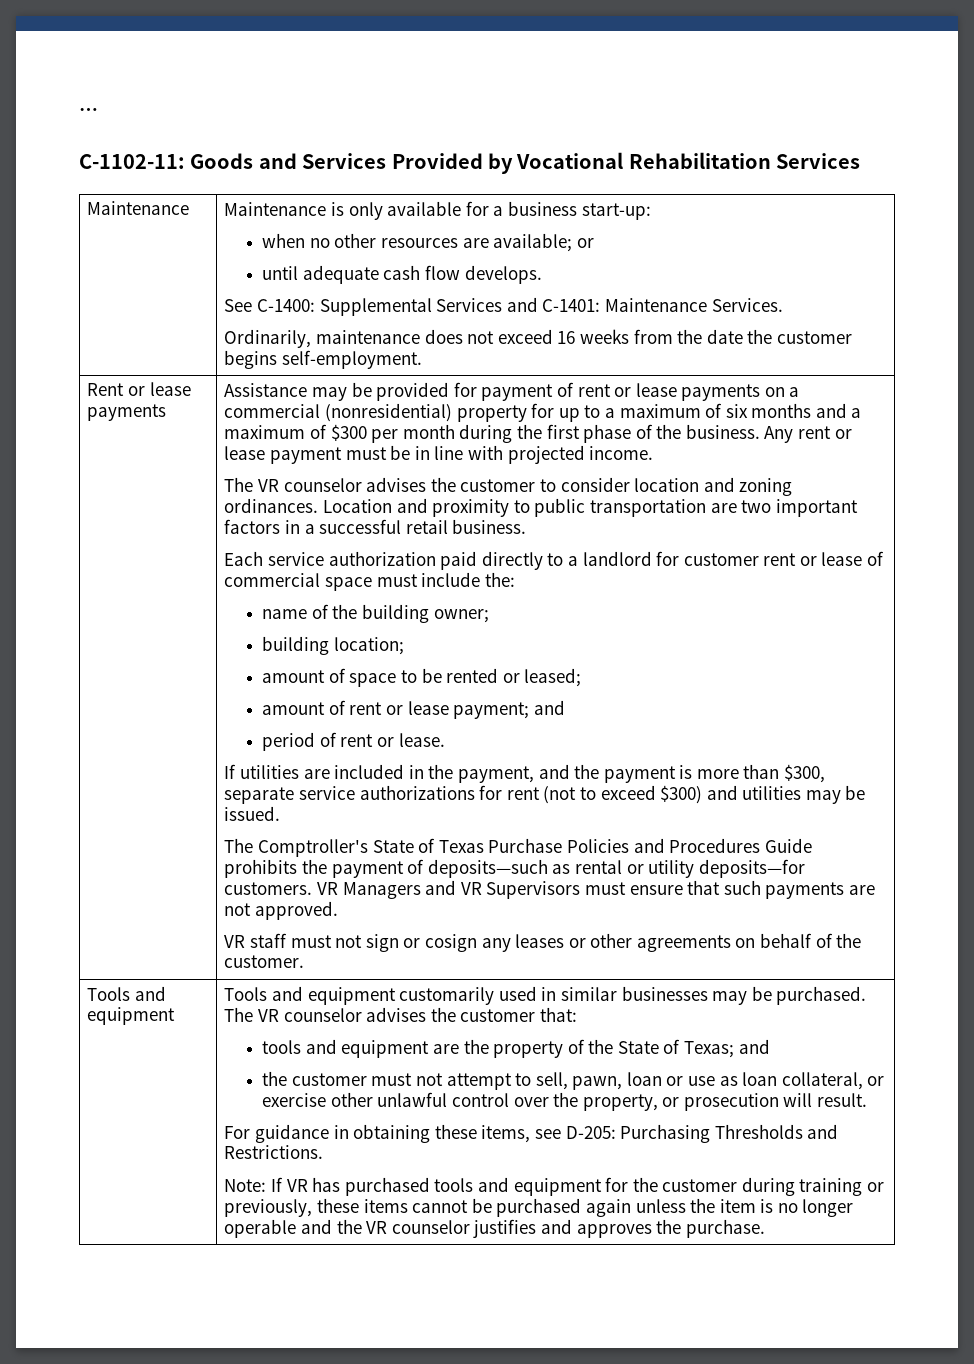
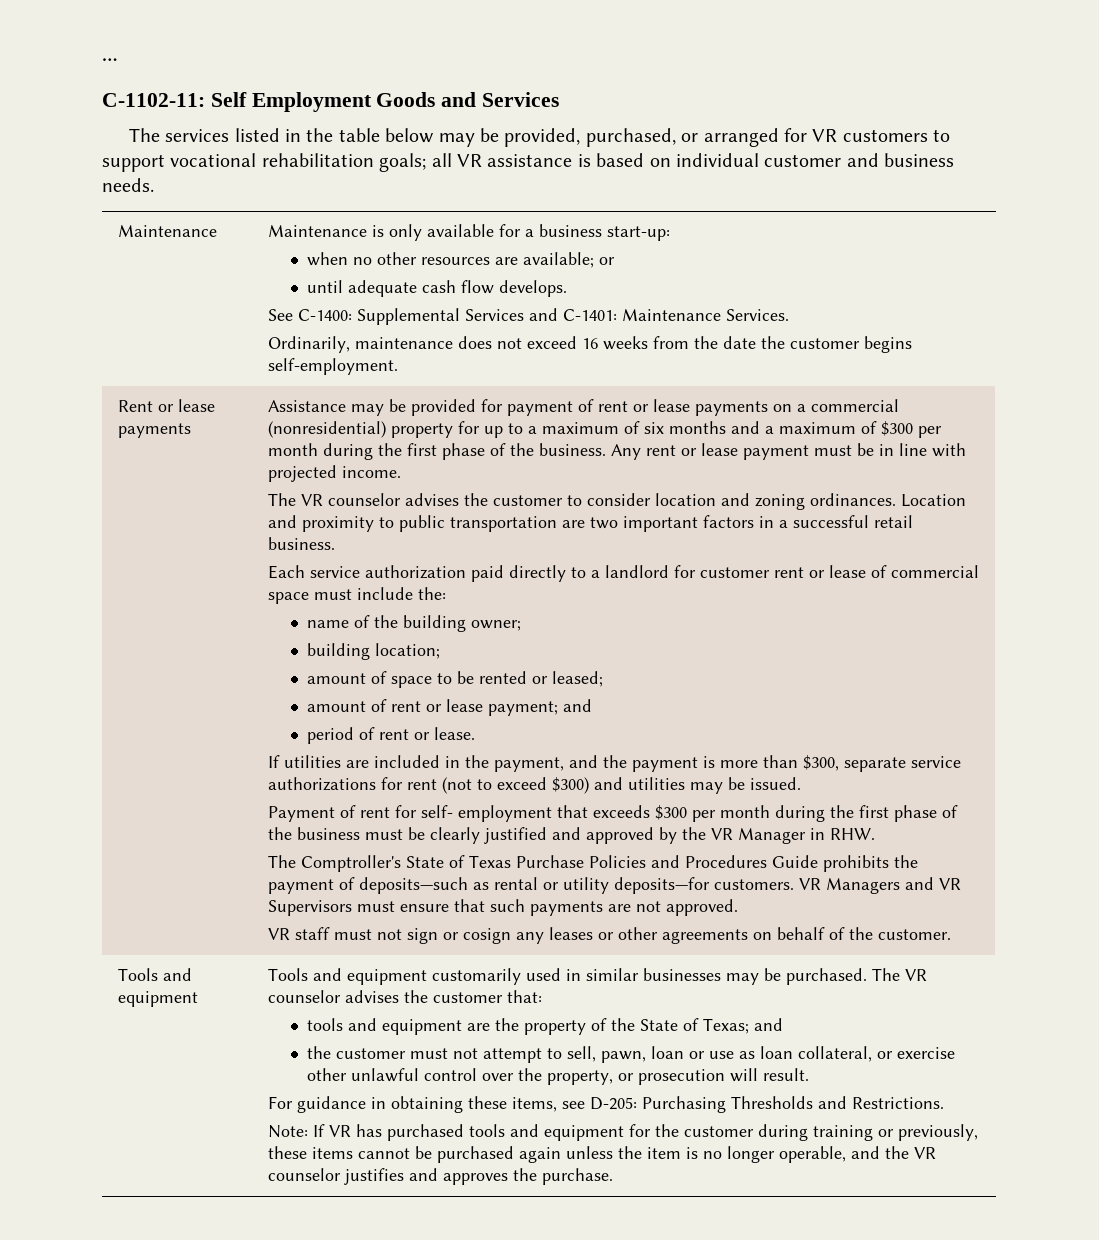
- C-1102-11: Goods and Services Provided by Vocational Rehabilitation Services
+ C-1102-11: Self Employment Goods and Services
+ The services listed in the table below may be provided, purchased, or arranged for VR customers to support vocational rehabilitation goals; all VR assistance is based on individual customer and business needs.
+ Payment of rent for self- employment that exceeds $300 per month during the first phase of the business must be clearly justified and approved by the VR Manager in RHW.
- Note: If VR has purchased tools and equipment for the customer during training or previously, these items cannot be purchased again unless the item is no longer operable and the VR counselor justifies and approves the purchase.
+ Note: If VR has purchased tools and equipment for the customer during training or previously, these items cannot be purchased again unless the item is no longer operable, and the VR counselor justifies and approves the purchase.

